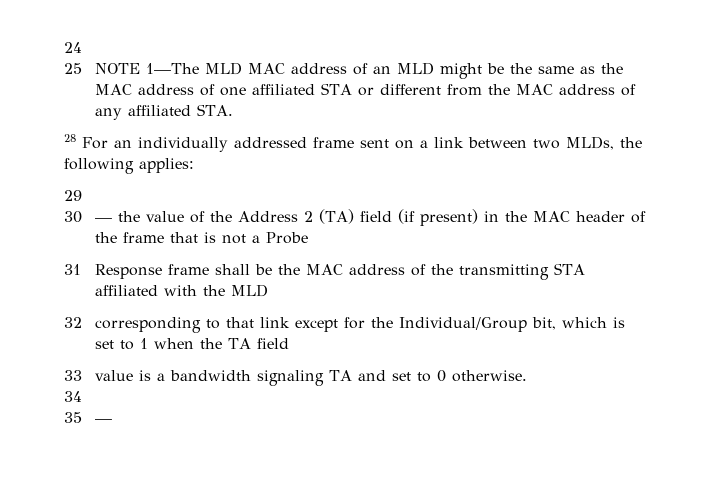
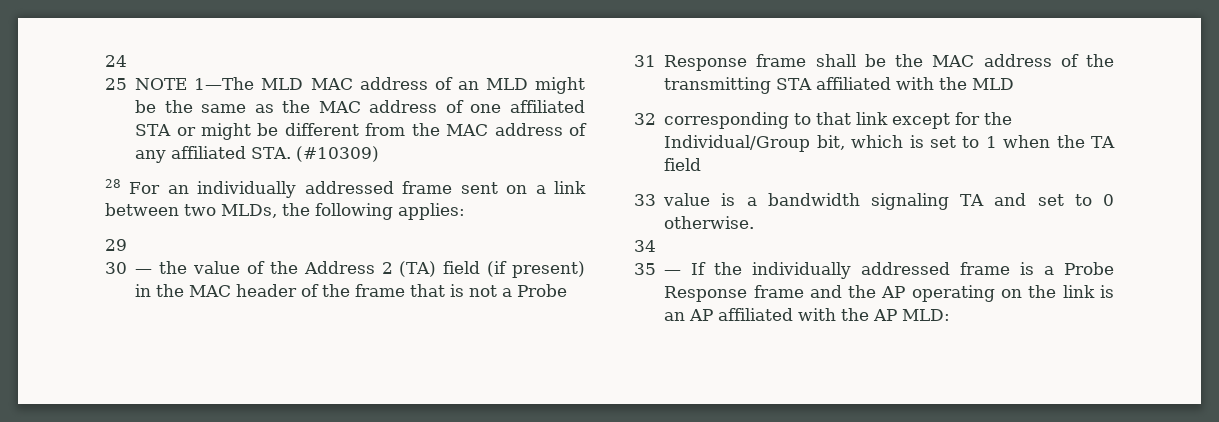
- 25 NOTE 1—The MLD MAC address of an MLD might be the same as the MAC address of one affiliated STA or different from the MAC address of any affiliated STA.
+ 25 NOTE 1—The MLD MAC address of an MLD might be the same as the MAC address of one affiliated STA or might be different from the MAC address of any affiliated STA. (#10309)
- 35 —
+ 35 — If the individually addressed frame is a Probe Response frame and the AP operating on the link is an AP affiliated with the AP MLD:

